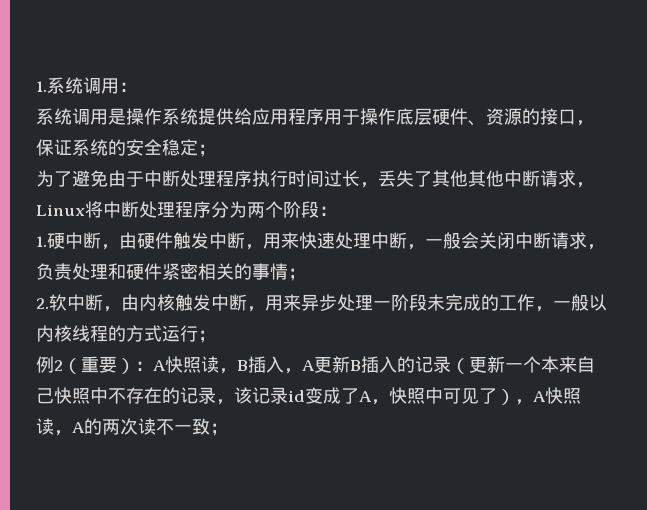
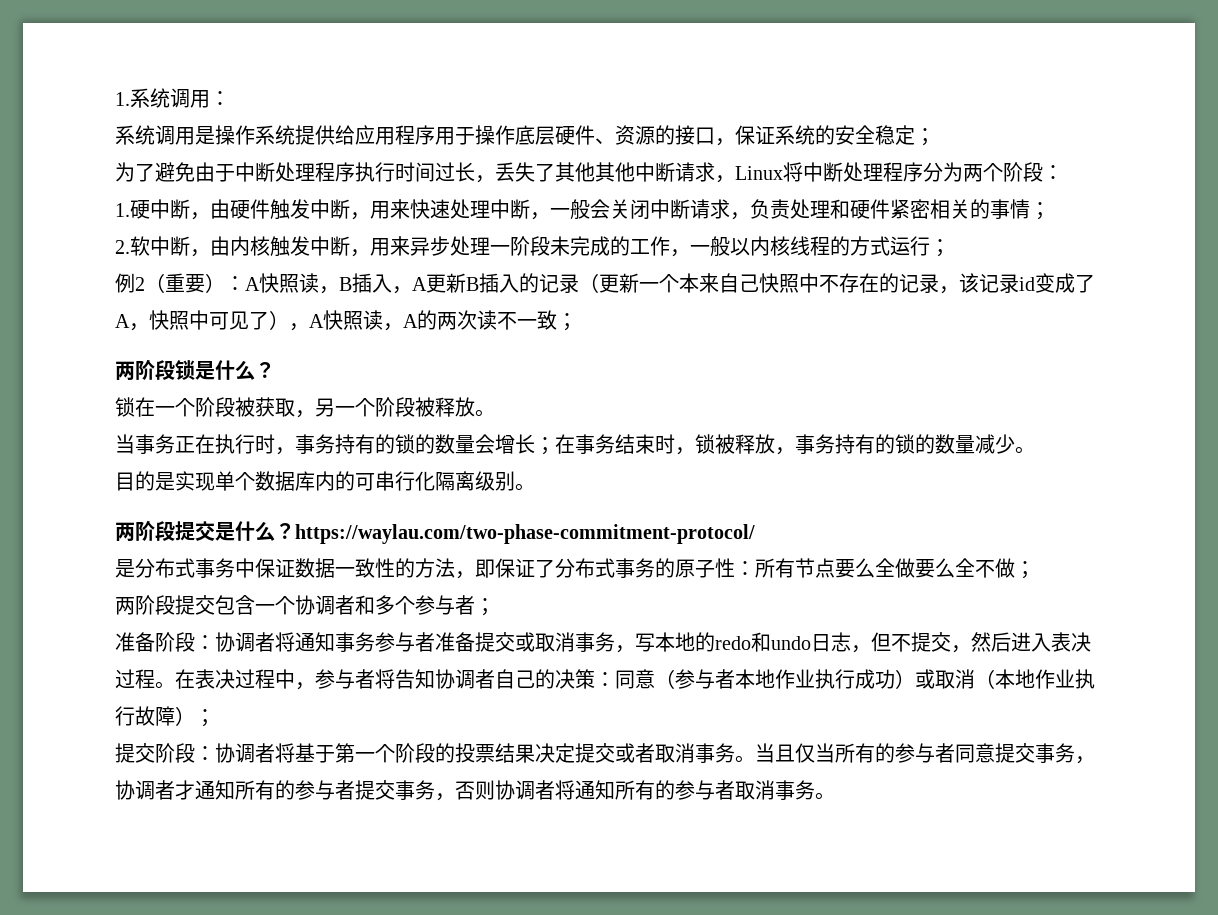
+ 两阶段锁是什么？
+ 锁在一个阶段被获取，另一个阶段被释放。
+ 当事务正在执行时，事务持有的锁的数量会增长；在事务结束时，锁被释放，事务持有的锁的数量减少。
+ 目的是实现单个数据库内的可串行化隔离级别。
+ 两阶段提交是什么？https://waylau.com/two-phase-commitment-protocol/
+ 是分布式事务中保证数据一致性的方法，即保证了分布式事务的原子性：所有节点要么全做要么全不做；
+ 两阶段提交包含一个协调者和多个参与者；
+ 准备阶段：协调者将通知事务参与者准备提交或取消事务，写本地的redo和undo日志，但不提交，然后进入表决过程。在表决过程中，参与者将告知协调者自己的决策：同意（参与者本地作业执行成功）或取消（本地作业执行故障）；
+ 提交阶段：协调者将基于第一个阶段的投票结果决定提交或者取消事务。当且仅当所有的参与者同意提交事务，协调者才通知所有的参与者提交事务，否则协调者将通知所有的参与者取消事务。

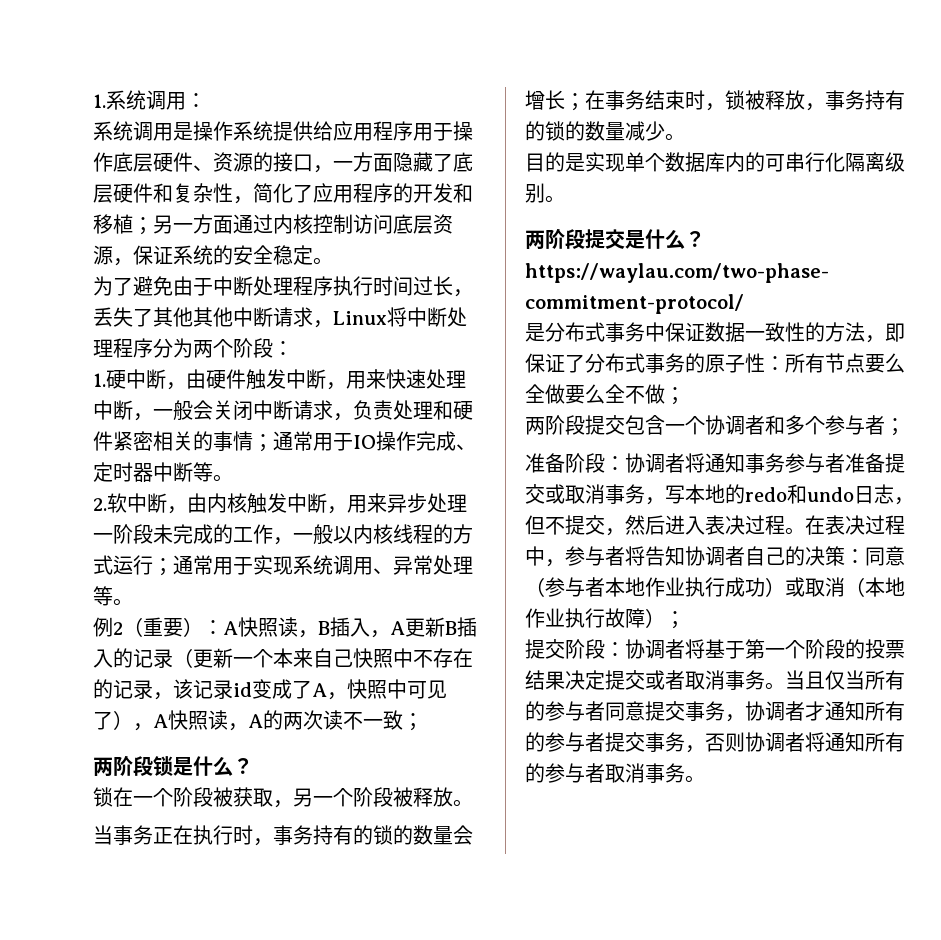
- 系统调用是操作系统提供给应用程序用于操作底层硬件、资源的接口，保证系统的安全稳定；
+ 系统调用是操作系统提供给应用程序用于操作底层硬件、资源的接口，一方面隐藏了底层硬件和复杂性，简化了应用程序的开发和移植；另一方面通过内核控制访问底层资源，保证系统的安全稳定。
- 1.硬中断，由硬件触发中断，用来快速处理中断，一般会关闭中断请求，负责处理和硬件紧密相关的事情；
+ 1.硬中断，由硬件触发中断，用来快速处理中断，一般会关闭中断请求，负责处理和硬件紧密相关的事情；通常用于IO操作完成、定时器中断等。
- 2.软中断，由内核触发中断，用来异步处理一阶段未完成的工作，一般以内核线程的方式运行；
+ 2.软中断，由内核触发中断，用来异步处理一阶段未完成的工作，一般以内核线程的方式运行；通常用于实现系统调用、异常处理等。

